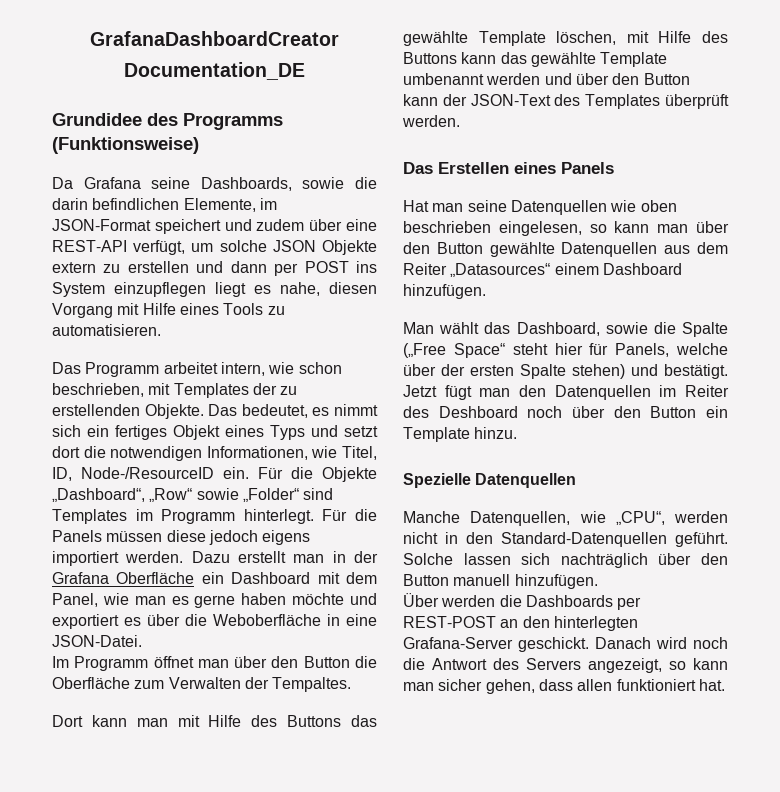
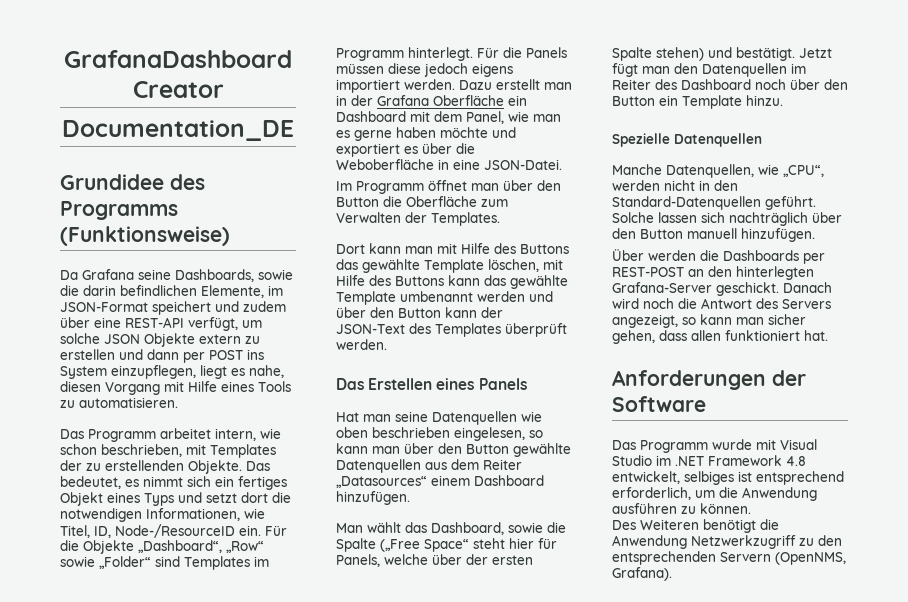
- Da Grafana seine Dashboards, sowie die darin befindlichen Elemente, im JSON-Format speichert und zudem über eine REST-API verfügt, um solche JSON Objekte extern zu erstellen und dann per POST ins System einzupflegen liegt es nahe, diesen Vorgang mit Hilfe eines Tools zu automatisieren.
+ Da Grafana seine Dashboards, sowie die darin befindlichen Elemente, im JSON-Format speichert und zudem über eine REST-API verfügt, um solche JSON Objekte extern zu erstellen und dann per POST ins System einzupflegen, liegt es nahe, diesen Vorgang mit Hilfe eines Tools zu automatisieren.
- Im Programm öffnet man über den Button die Oberfläche zum Verwalten der Tempaltes.
+ Im Programm öffnet man über den Button die Oberfläche zum Verwalten der Templates.
- Jetzt fügt man den Datenquellen im Reiter des Deshboard noch über den Button ein Template hinzu.
+ Jetzt fügt man den Datenquellen im Reiter des Dashboard noch über den Button ein Template hinzu.
+ Anforderungen der Software
+ Das Programm wurde mit Visual Studio im .NET Framework 4.8 entwickelt, selbiges ist entsprechend erforderlich, um die Anwendung ausführen zu können.
+ Des Weiteren benötigt die Anwendung Netzwerkzugriff zu den entsprechenden Servern (OpenNMS, Grafana).

